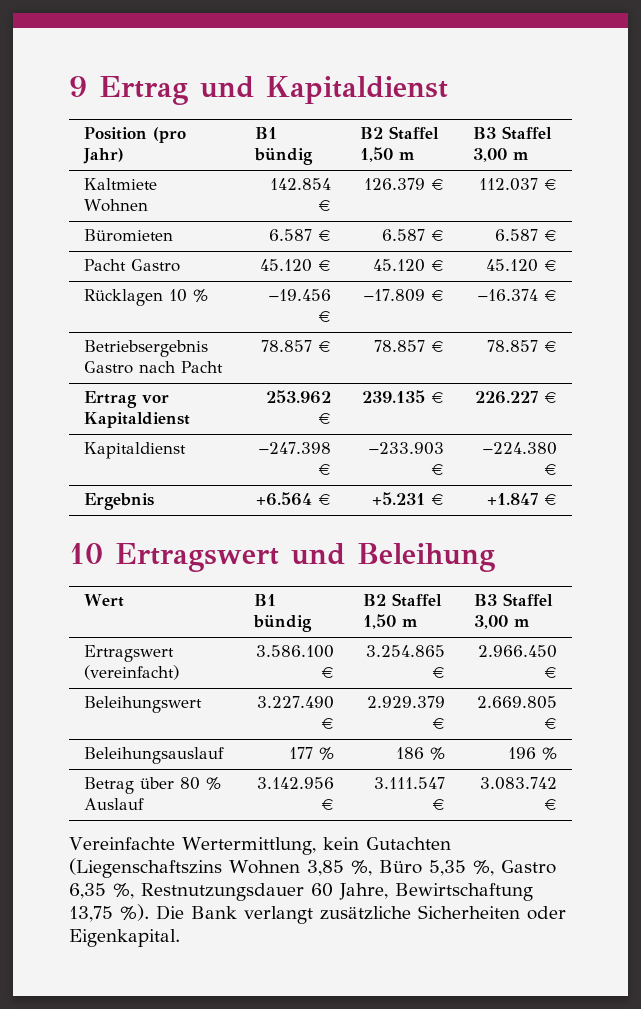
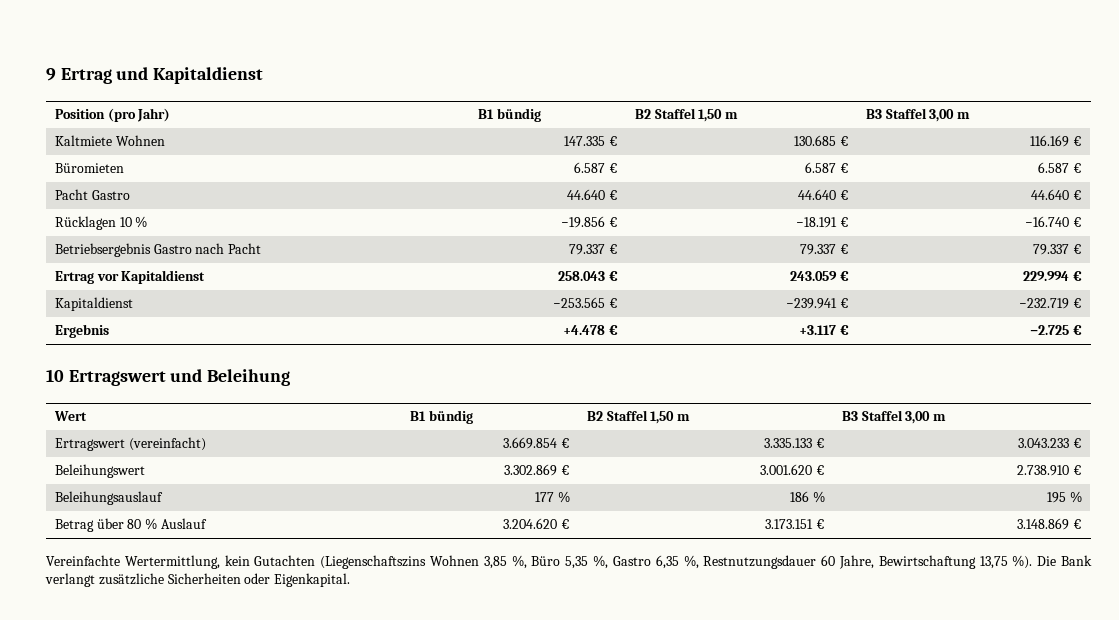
- Kaltmiete Wohnen | 142.854 € | 126.379 € | 112.037 €
+ Kaltmiete Wohnen | 147.335 € | 130.685 € | 116.169 €
- Pacht Gastro | 45.120 € | 45.120 € | 45.120 €
+ Pacht Gastro | 44.640 € | 44.640 € | 44.640 €
- Rücklagen 10 % | −19.456 € | −17.809 € | −16.374 €
+ Rücklagen 10 % | −19.856 € | −18.191 € | −16.740 €
- Betriebsergebnis Gastro nach Pacht | 78.857 € | 78.857 € | 78.857 €
+ Betriebsergebnis Gastro nach Pacht | 79.337 € | 79.337 € | 79.337 €
- Ertrag vor Kapitaldienst | 253.962 € | 239.135 € | 226.227 €
+ Ertrag vor Kapitaldienst | 258.043 € | 243.059 € | 229.994 €
- Kapitaldienst | −247.398 € | −233.903 € | −224.380 €
+ Kapitaldienst | −253.565 € | −239.941 € | −232.719 €
- Ergebnis | +6.564 € | +5.231 € | +1.847 €
+ Ergebnis | +4.478 € | +3.117 € | −2.725 €
- Ertragswert (vereinfacht) | 3.586.100 € | 3.254.865 € | 2.966.450 €
+ Ertragswert (vereinfacht) | 3.669.854 € | 3.335.133 € | 3.043.233 €
- Beleihungswert | 3.227.490 € | 2.929.379 € | 2.669.805 €
+ Beleihungswert | 3.302.869 € | 3.001.620 € | 2.738.910 €
- Beleihungsauslauf | 177 % | 186 % | 196 %
+ Beleihungsauslauf | 177 % | 186 % | 195 %
- Betrag über 80 % Auslauf | 3.142.956 € | 3.111.547 € | 3.083.742 €
+ Betrag über 80 % Auslauf | 3.204.620 € | 3.173.151 € | 3.148.869 €

